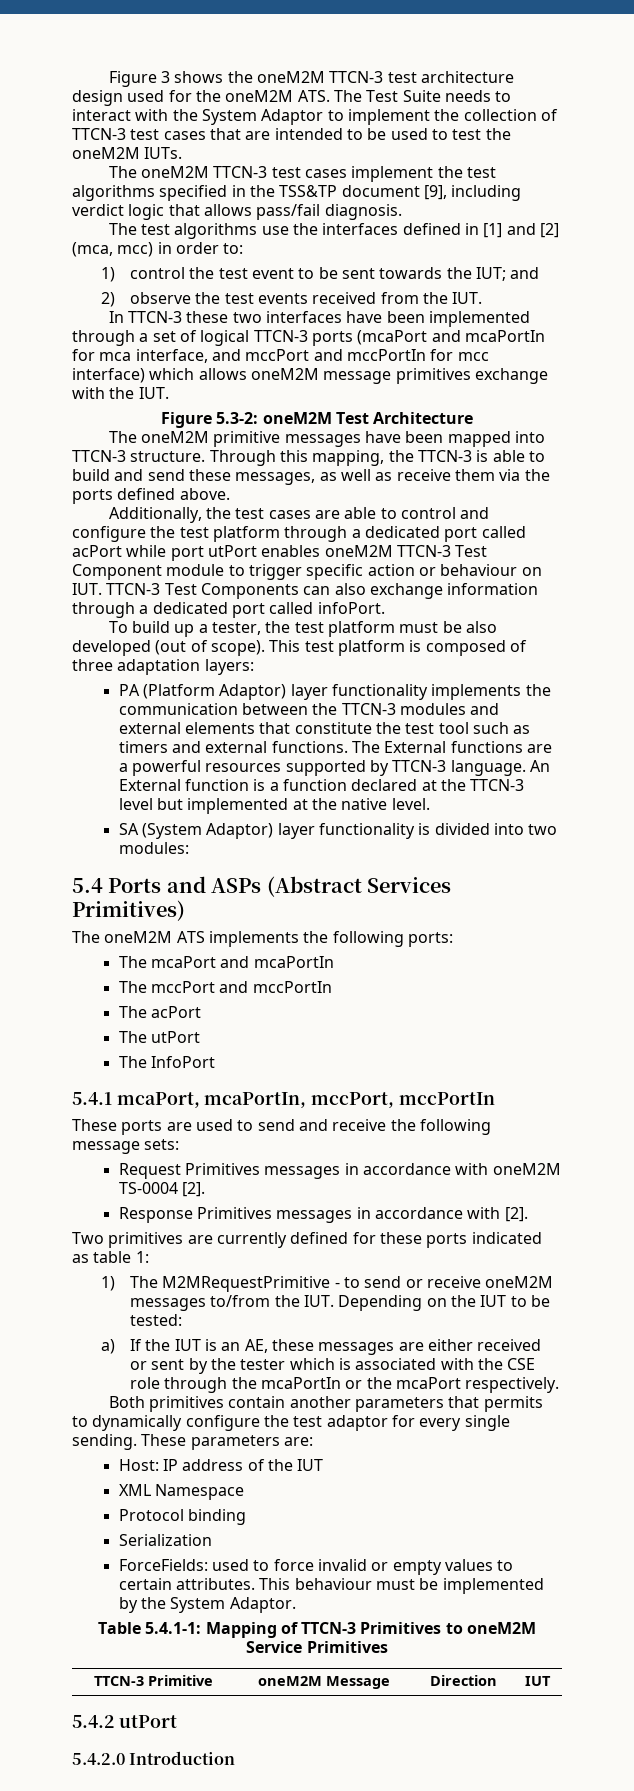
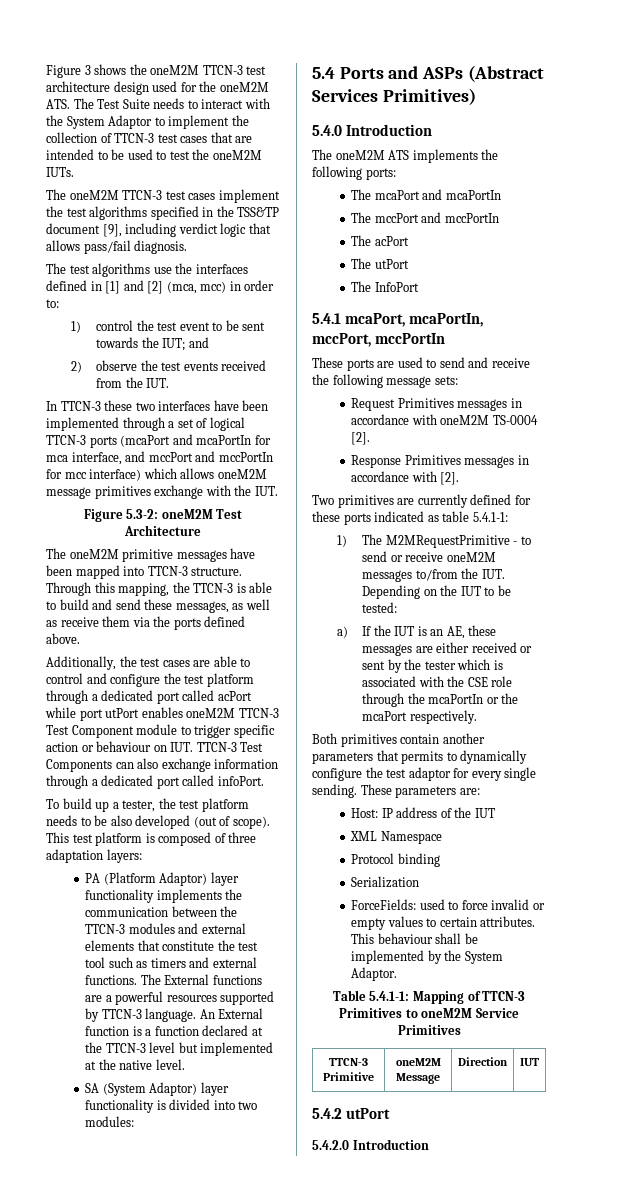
- To build up a tester, the test platform must be also developed (out of scope).
+ To build up a tester, the test platform needs to be also developed (out of scope).
+ 5.4.0 Introduction
- Two primitives are currently defined for these ports indicated as table 1:
+ Two primitives are currently defined for these ports indicated as table 5.4.1-1:
- This behaviour must be implemented by the System Adaptor.
+ This behaviour shall be implemented by the System Adaptor.

